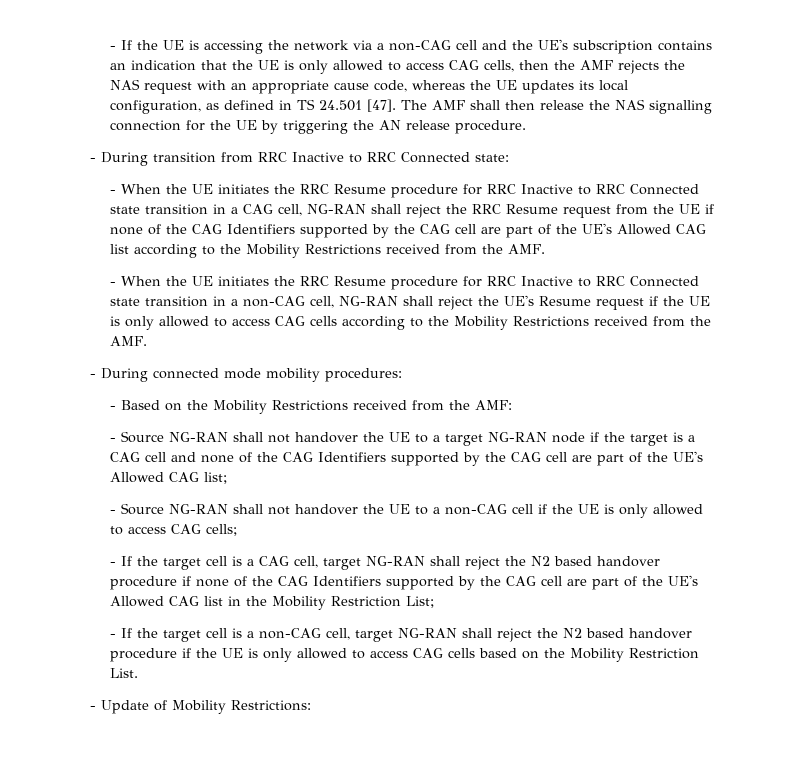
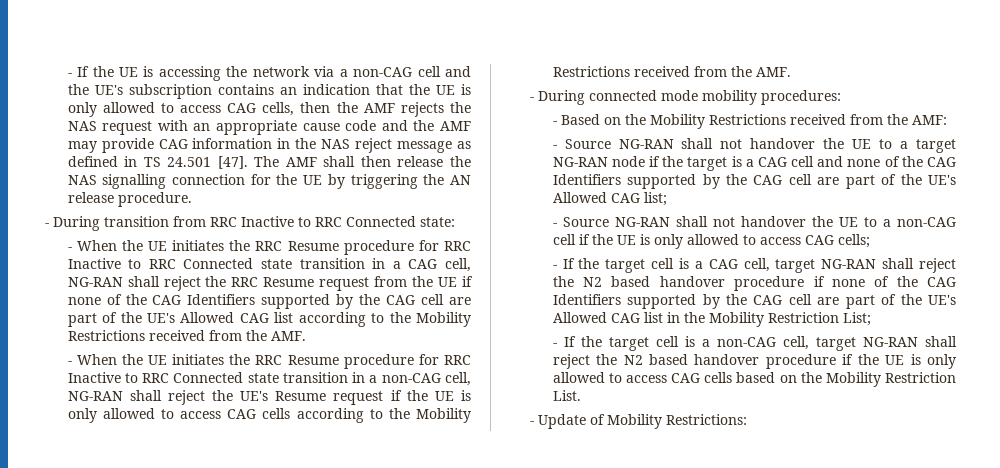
- - If the UE is accessing the network via a non-CAG cell and the UE's subscription contains an indication that the UE is only allowed to access CAG cells, then the AMF rejects the NAS request with an appropriate cause code, whereas the UE updates its local configuration, as defined in TS 24.501 [47].
+ - If the UE is accessing the network via a non-CAG cell and the UE's subscription contains an indication that the UE is only allowed to access CAG cells, then the AMF rejects the NAS request with an appropriate cause code and the AMF may provide CAG information in the NAS reject message as defined in TS 24.501 [47].

